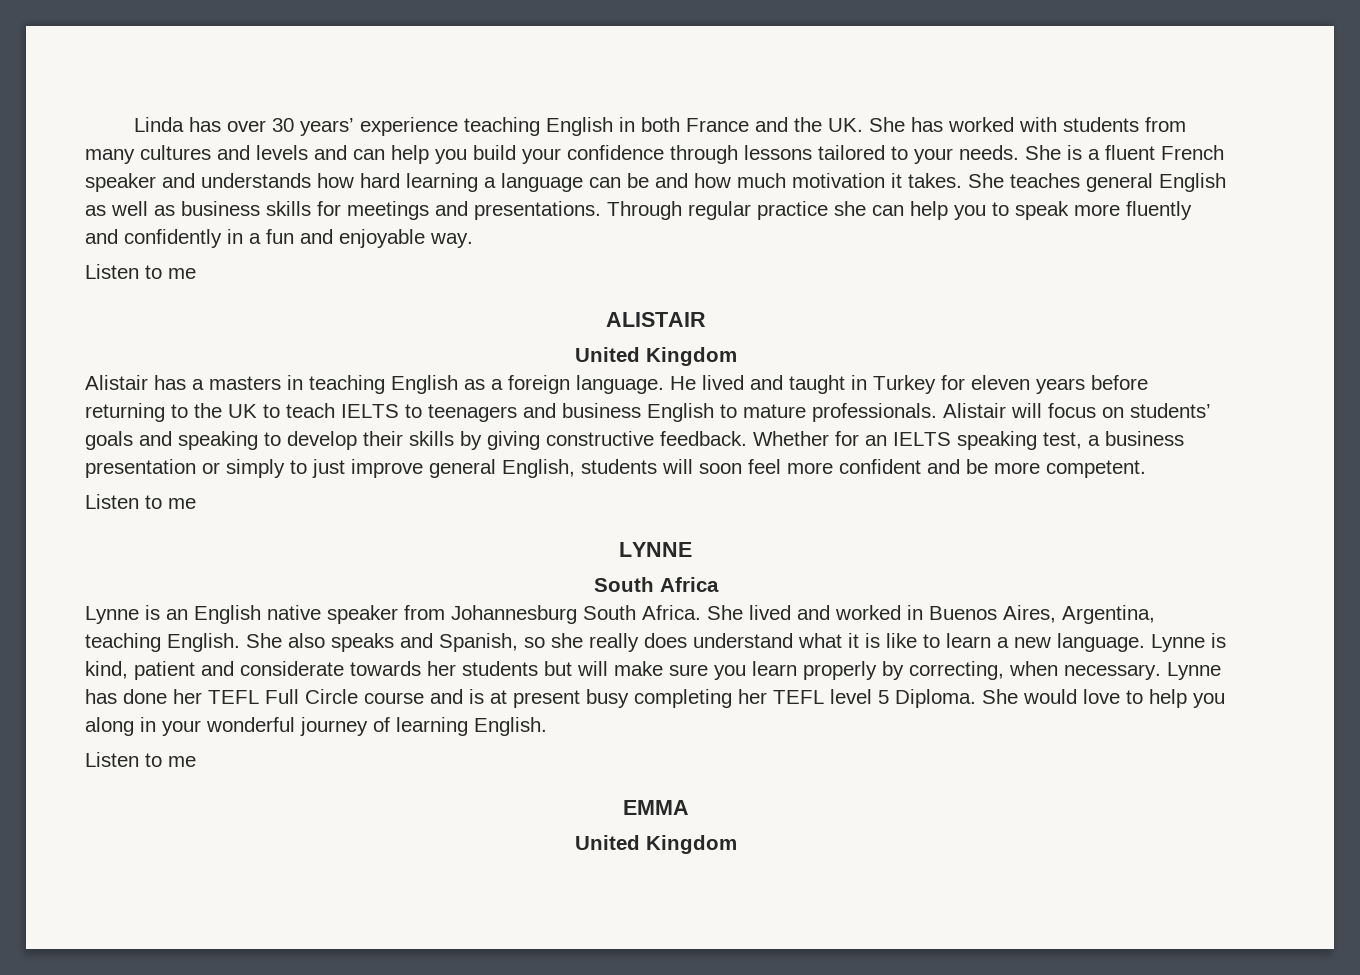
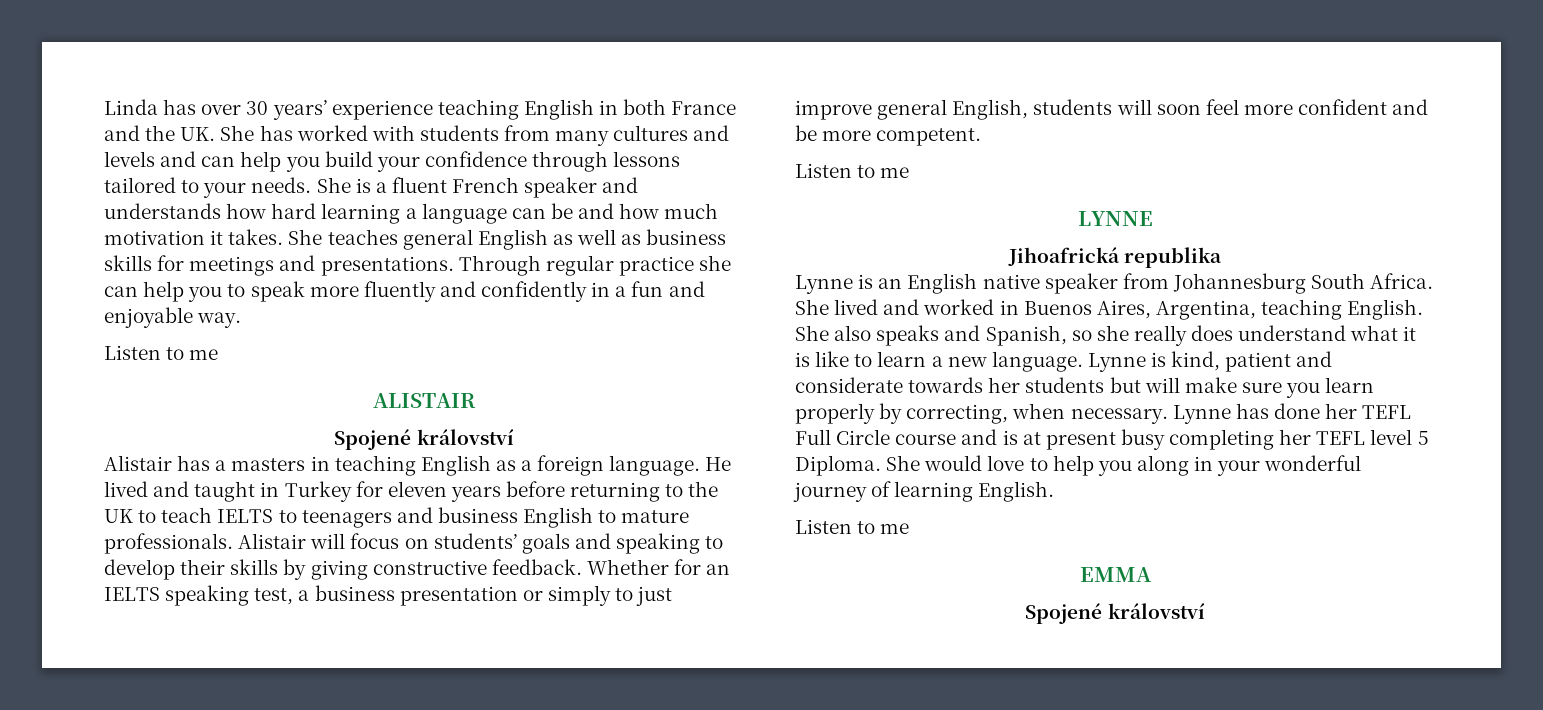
  ALISTAIR
- United Kingdom
+ Spojené království
- South Africa
+ Jihoafrická republika
  EMMA
- United Kingdom
+ Spojené království

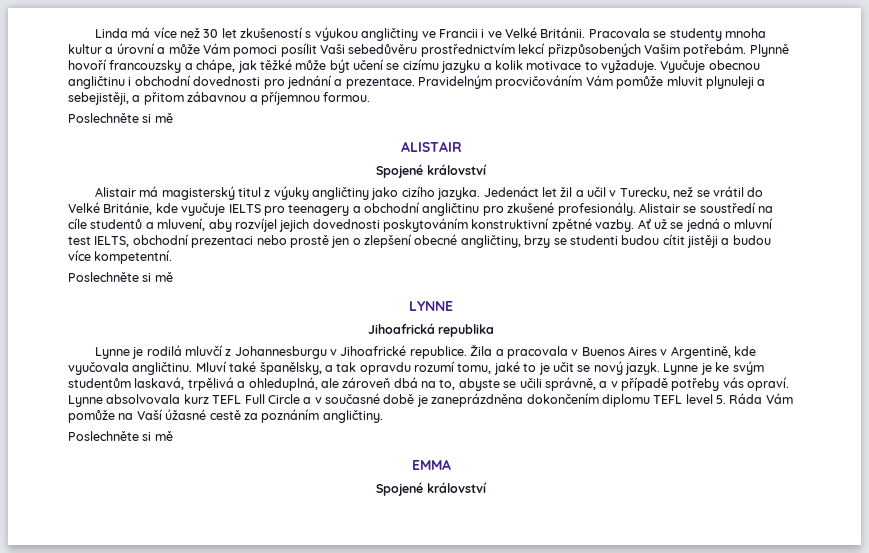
- Linda has over 30 years’ experience teaching English in both France and the UK. She has worked with students from many cultures and levels and can help you build your confidence through lessons tailored to your needs. She is a fluent French speaker and understands how hard learning a language can be and how much motivation it takes. She teaches general English as well as business skills for meetings and presentations. Through regular practice she can help you to speak more fluently and confidently in a fun and enjoyable way.
- Listen to me
+ Linda má více než 30 let zkušeností s výukou angličtiny ve Francii i ve Velké Británii. Pracovala se studenty mnoha kultur a úrovní a může Vám pomoci posílit Vaši sebedůvěru prostřednictvím lekcí přizpůsobených Vašim potřebám. Plynně hovoří francouzsky a chápe, jak těžké může být učení se cizímu jazyku a kolik motivace to vyžaduje. Vyučuje obecnou angličtinu i obchodní dovednosti pro jednání a prezentace. Pravidelným procvičováním Vám pomůže mluvit plynuleji a sebejistěji, a přitom zábavnou a příjemnou formou.
+ Poslechněte si mě
  ALISTAIR
  Spojené království
- Alistair has a masters in teaching English as a foreign language. He lived and taught in Turkey for eleven years before returning to the UK to teach IELTS to teenagers and business English to mature professionals. Alistair will focus on students’ goals and speaking to develop their skills by giving constructive feedback. Whether for an IELTS speaking test, a business presentation or simply to just improve general English, students will soon feel more confident and be more competent.
- Listen to me
+ Alistair má magisterský titul z výuky angličtiny jako cizího jazyka. Jedenáct let žil a učil v Turecku, než se vrátil do Velké Británie, kde vyučuje IELTS pro teenagery a obchodní angličtinu pro zkušené profesionály. Alistair se soustředí na cíle studentů a mluvení, aby rozvíjel jejich dovednosti poskytováním konstruktivní zpětné vazby. Ať už se jedná o mluvní test IELTS, obchodní prezentaci nebo prostě jen o zlepšení obecné angličtiny, brzy se studenti budou cítit jistěji a budou více kompetentní.
+ Poslechněte si mě
  LYNNE
  Jihoafrická republika
- Lynne is an English native speaker from Johannesburg South Africa. She lived and worked in Buenos Aires, Argentina, teaching English. She also speaks and Spanish, so she really does understand what it is like to learn a new language. Lynne is kind, patient and considerate towards her students but will make sure you learn properly by correcting, when necessary. Lynne has done her TEFL Full Circle course and is at present busy completing her TEFL level 5 Diploma. She would love to help you along in your wonderful journey of learning English.
- Listen to me
+ Lynne je rodilá mluvčí z Johannesburgu v Jihoafrické republice. Žila a pracovala v Buenos Aires v Argentině, kde vyučovala angličtinu. Mluví také španělsky, a tak opravdu rozumí tomu, jaké to je učit se nový jazyk. Lynne je ke svým studentům laskavá, trpělivá a ohleduplná, ale zároveň dbá na to, abyste se učili správně, a v případě potřeby vás opraví. Lynne absolvovala kurz TEFL Full Circle a v současné době je zaneprázdněna dokončením diplomu TEFL level 5. Ráda Vám pomůže na Vaší úžasné cestě za poznáním angličtiny.
+ Poslechněte si mě

